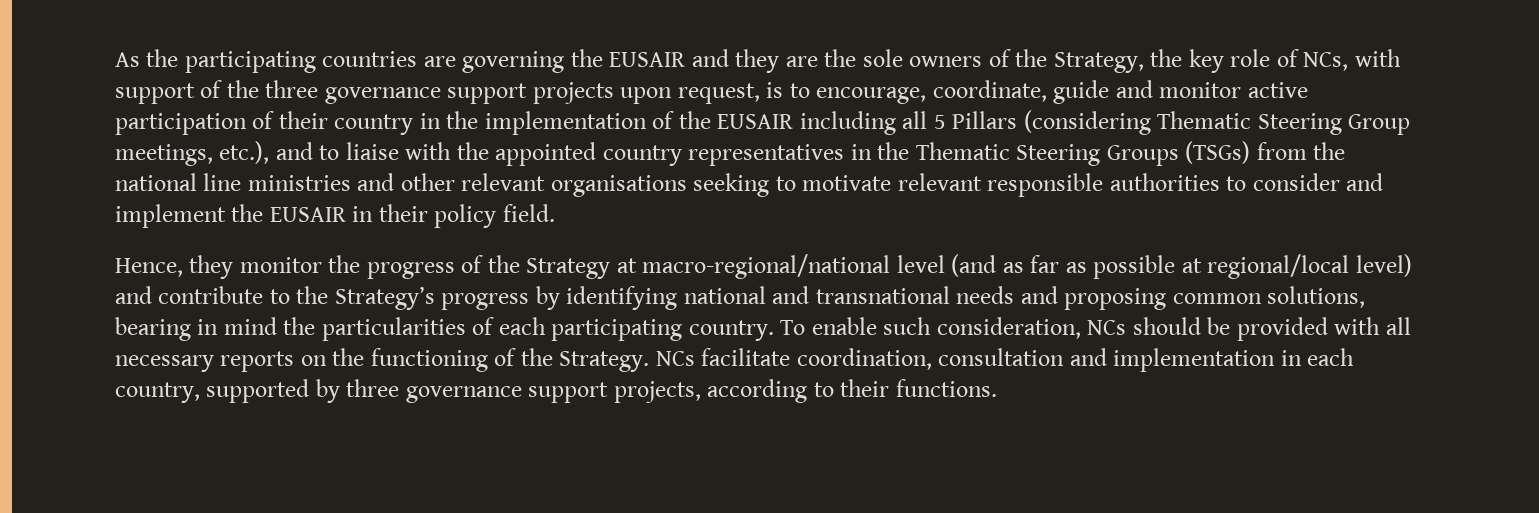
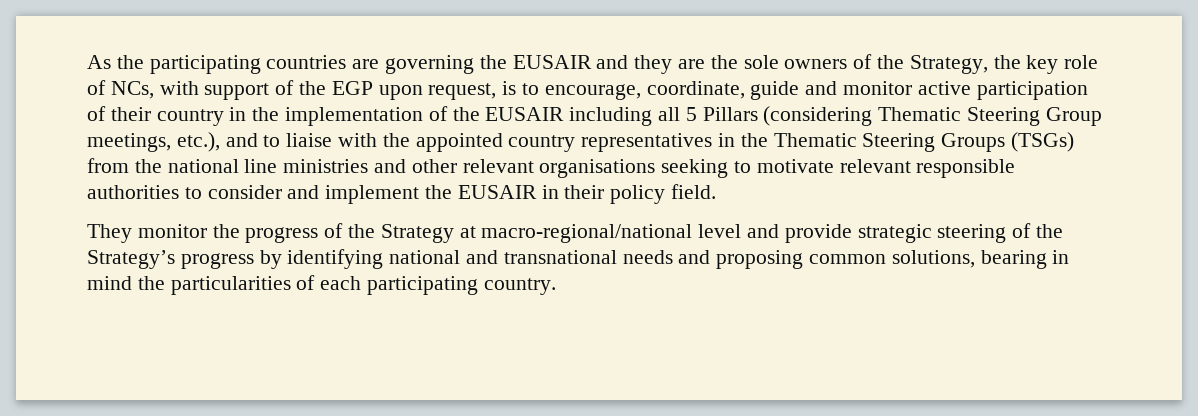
- As the participating countries are governing the EUSAIR and they are the sole owners of the Strategy, the key role of NCs, with support of the three governance support projects upon request, is to encourage, coordinate, guide and monitor active participation of their country in the implementation of the EUSAIR including all 5 Pillars (considering Thematic Steering Group meetings, etc.), and to liaise with the appointed country representatives in the Thematic Steering Groups (TSGs) from the national line ministries and other relevant organisations seeking to motivate relevant responsible authorities to consider and implement the EUSAIR in their policy field.
+ As the participating countries are governing the EUSAIR and they are the sole owners of the Strategy, the key role of NCs, with support of the EGP upon request, is to encourage, coordinate, guide and monitor active participation of their country in the implementation of the EUSAIR including all 5 Pillars (considering Thematic Steering Group meetings, etc.), and to liaise with the appointed country representatives in the Thematic Steering Groups (TSGs) from the national line ministries and other relevant organisations seeking to motivate relevant responsible authorities to consider and implement the EUSAIR in their policy field.
- Hence, they monitor the progress of the Strategy at macro-regional/national level (and as far as possible at regional/local level) and contribute to the Strategy’s progress by identifying national and transnational needs and proposing common solutions, bearing in mind the particularities of each participating country. To enable such consideration, NCs should be provided with all necessary reports on the functioning of the Strategy. NCs facilitate coordination, consultation and implementation in each country, supported by three governance support projects, according to their functions.
+ They monitor the progress of the Strategy at macro-regional/national level and provide strategic steering of the Strategy’s progress by identifying national and transnational needs and proposing common solutions, bearing in mind the particularities of each participating country.

